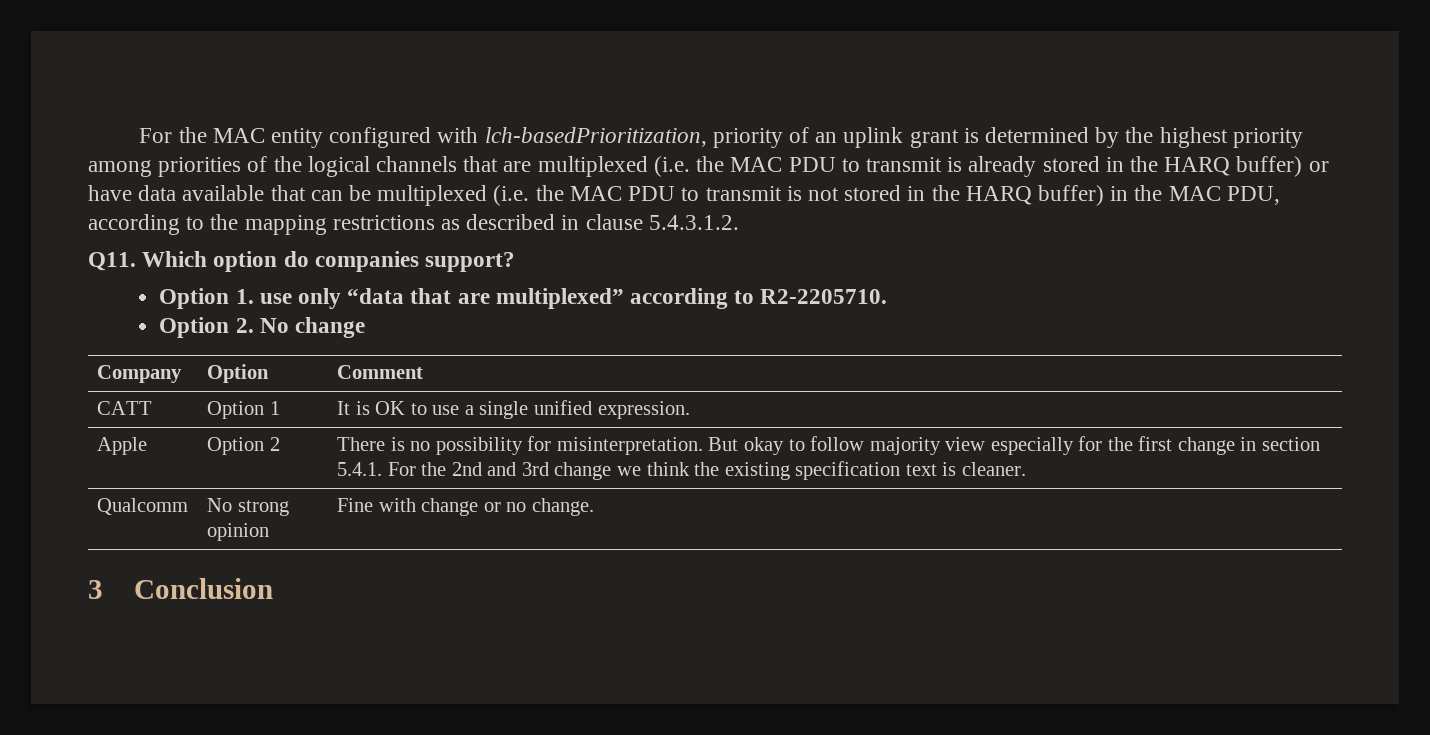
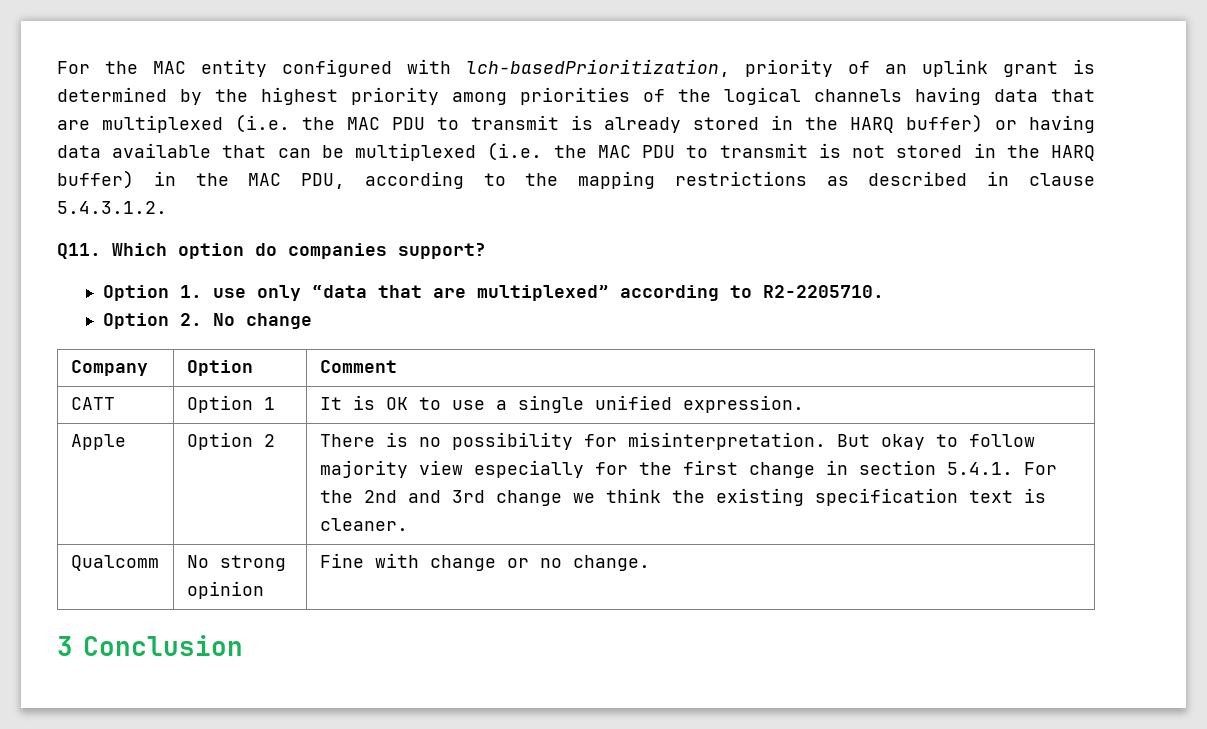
- For the MAC entity configured with lch-basedPrioritization, priority of an uplink grant is determined by the highest priority among priorities of the logical channels that are multiplexed (i.e. the MAC PDU to transmit is already stored in the HARQ buffer) or have data available that can be multiplexed (i.e. the MAC PDU to transmit is not stored in the HARQ buffer) in the MAC PDU, according to the mapping restrictions as described in clause 5.4.3.1.2.
+ For the MAC entity configured with lch-basedPrioritization, priority of an uplink grant is determined by the highest priority among priorities of the logical channels having data that are multiplexed (i.e. the MAC PDU to transmit is already stored in the HARQ buffer) or having data available that can be multiplexed (i.e. the MAC PDU to transmit is not stored in the HARQ buffer) in the MAC PDU, according to the mapping restrictions as described in clause 5.4.3.1.2.

